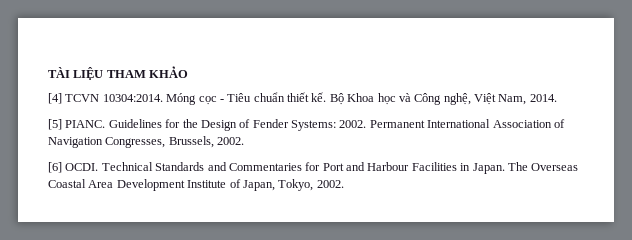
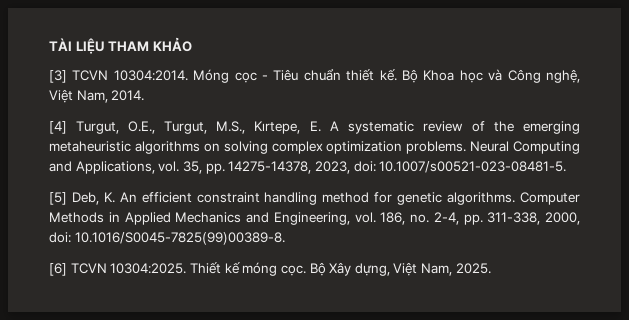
- [4] TCVN 10304:2014.
+ [3] TCVN 10304:2014.
- [5] PIANC. Guidelines for the Design of Fender Systems: 2002. Permanent International Association of Navigation Congresses, Brussels, 2002.
- [6] OCDI. Technical Standards and Commentaries for Port and Harbour Facilities in Japan. The Overseas Coastal Area Development Institute of Japan, Tokyo, 2002.
+ [4] Turgut, O.E., Turgut, M.S., Kırtepe, E. A systematic review of the emerging metaheuristic algorithms on solving complex optimization problems. Neural Computing and Applications, vol. 35, pp. 14275-14378, 2023, doi: 10.1007/s00521-023-08481-5.
+ [5] Deb, K. An efficient constraint handling method for genetic algorithms. Computer Methods in Applied Mechanics and Engineering, vol. 186, no. 2-4, pp. 311-338, 2000, doi: 10.1016/S0045-7825(99)00389-8.
+ [6] TCVN 10304:2025. Thiết kế móng cọc. Bộ Xây dựng, Việt Nam, 2025.

